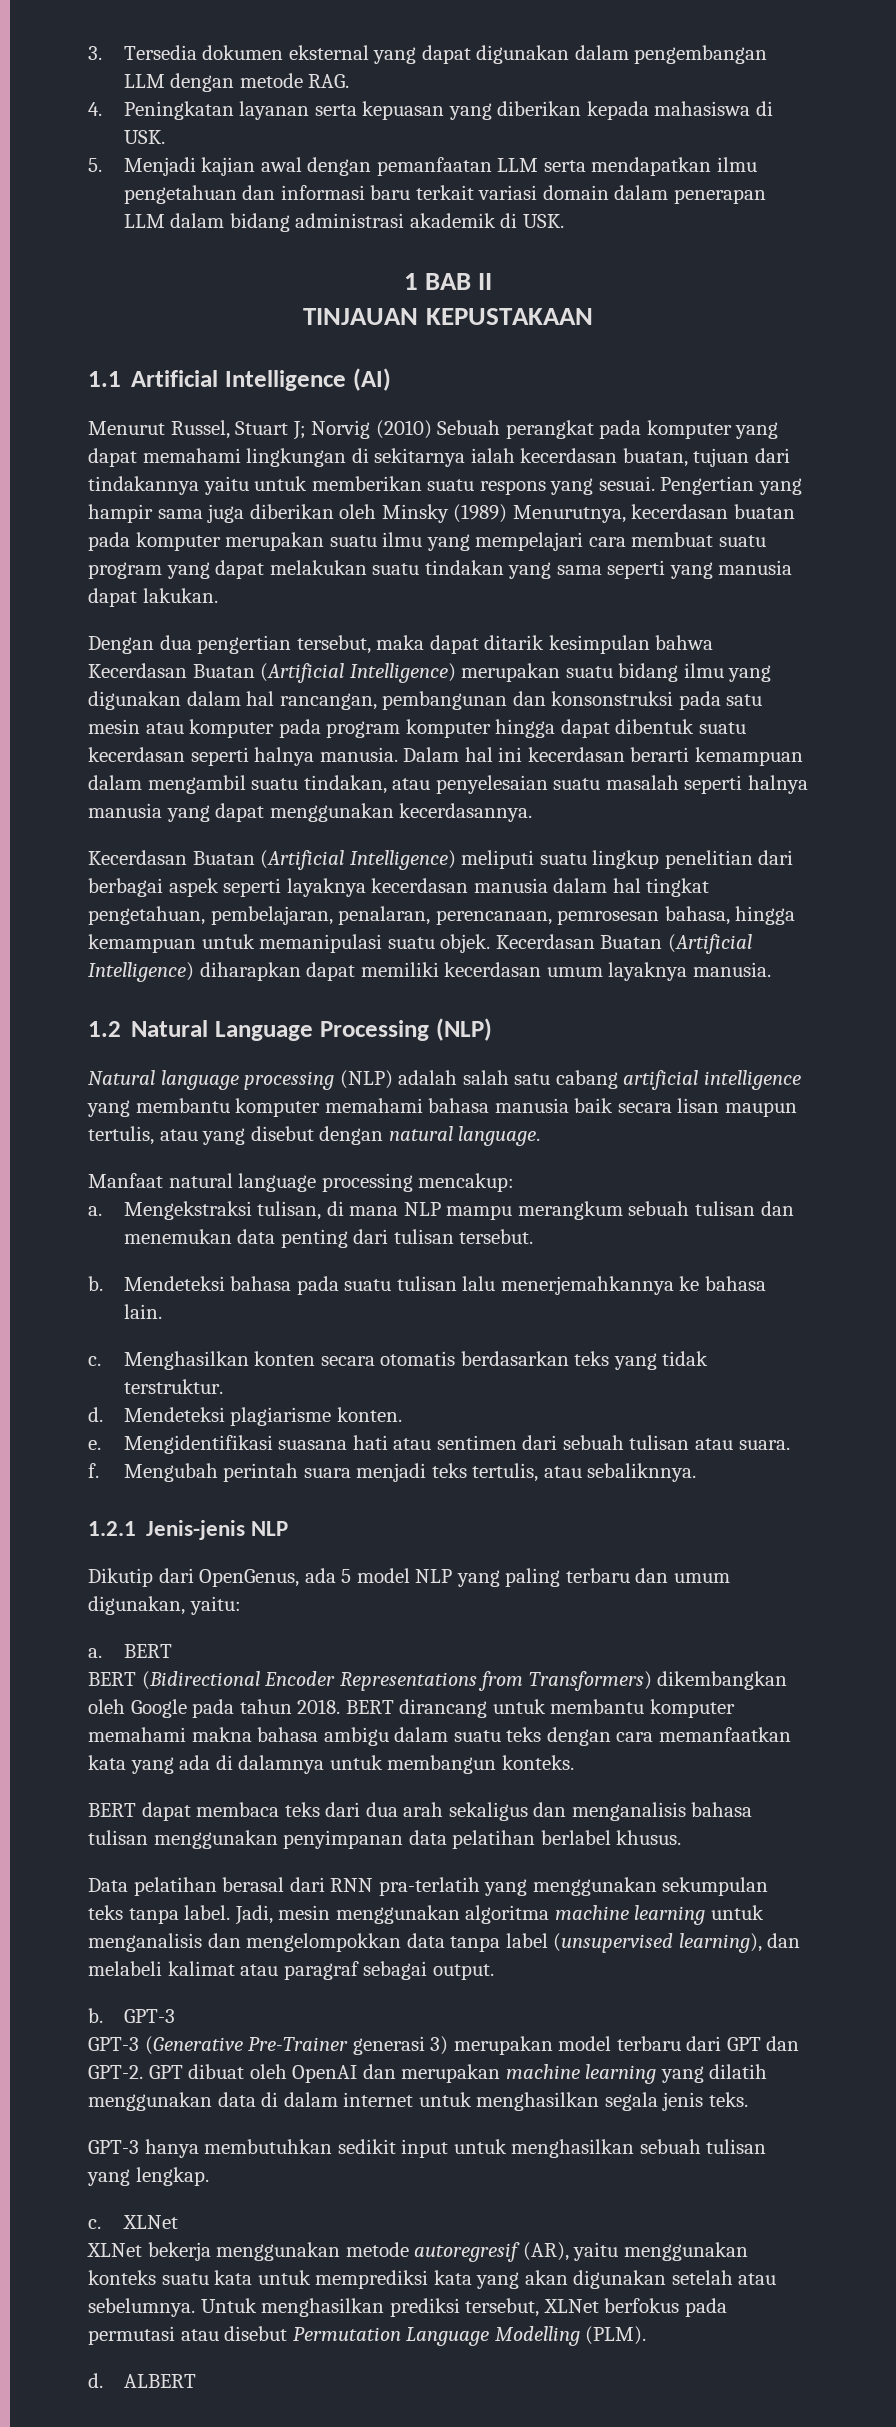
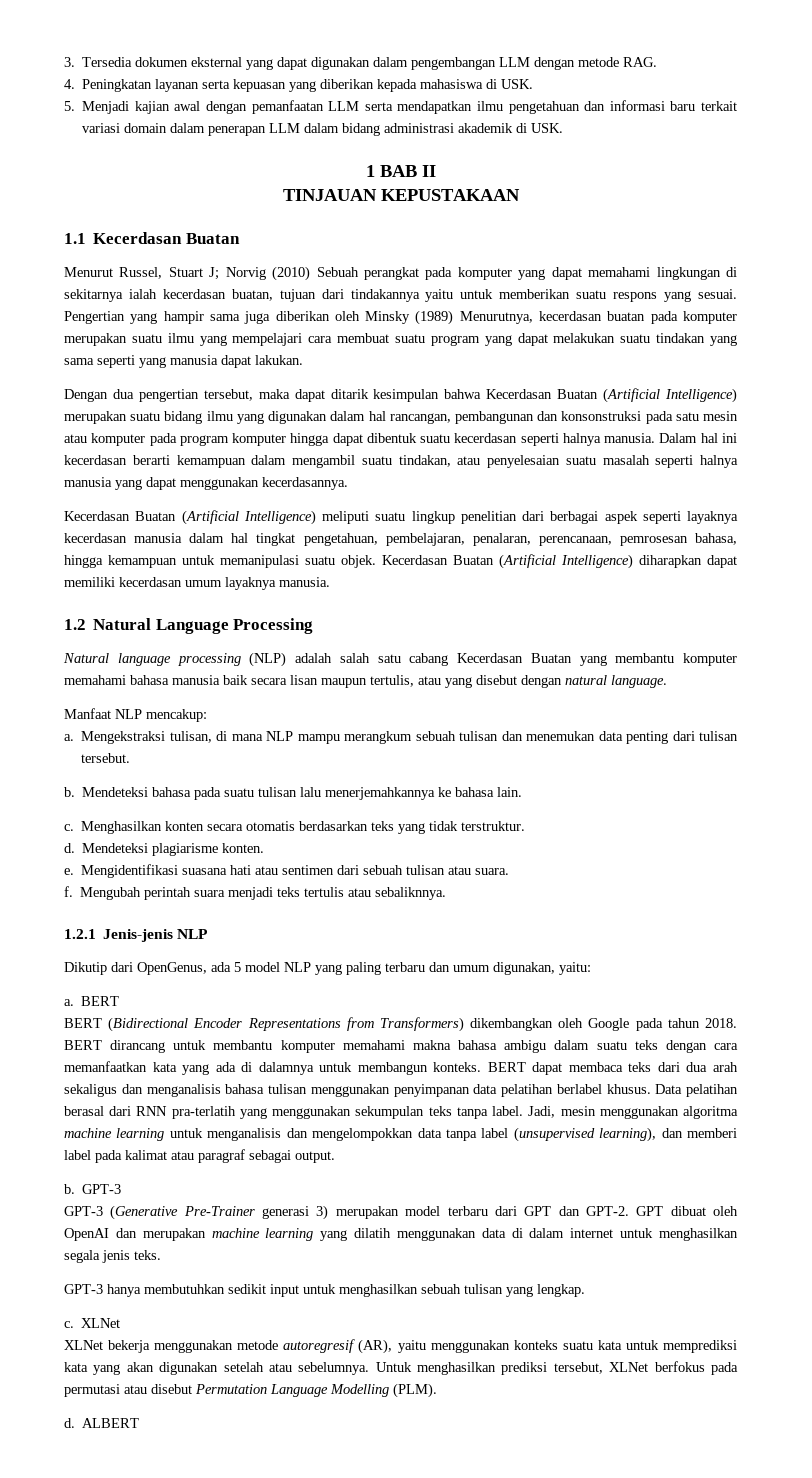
- 1.1 Artificial Intelligence (AI)
+ 1.1 Kecerdasan Buatan
- 1.2 Natural Language Processing (NLP)
+ 1.2 Natural Language Processing
- Natural language processing (NLP) adalah salah satu cabang artificial intelligence yang membantu komputer memahami bahasa manusia baik secara lisan maupun tertulis, atau yang disebut dengan natural language.
+ Natural language processing (NLP) adalah salah satu cabang Kecerdasan Buatan yang membantu komputer memahami bahasa manusia baik secara lisan maupun tertulis, atau yang disebut dengan natural language.
- Manfaat natural language processing mencakup:
+ Manfaat NLP mencakup:
- Mengubah perintah suara menjadi teks tertulis, atau sebaliknnya.
+ Mengubah perintah suara menjadi teks tertulis atau sebaliknnya.
- BERT dirancang untuk membantu komputer memahami makna bahasa ambigu dalam suatu teks dengan cara memanfaatkan kata yang ada di dalamnya untuk membangun konteks.
- BERT dapat membaca teks dari dua arah sekaligus dan menganalisis bahasa tulisan menggunakan penyimpanan data pelatihan berlabel khusus.
- Data pelatihan berasal dari RNN pra-terlatih yang menggunakan sekumpulan teks tanpa label.
+ BERT dirancang untuk membantu komputer memahami makna bahasa ambigu dalam suatu teks dengan cara memanfaatkan kata yang ada di dalamnya untuk membangun konteks. BERT dapat membaca teks dari dua arah sekaligus dan menganalisis bahasa tulisan menggunakan penyimpanan data pelatihan berlabel khusus. Data pelatihan berasal dari RNN pra-terlatih yang menggunakan sekumpulan teks tanpa label.
- Jadi, mesin menggunakan algoritma machine learning untuk menganalisis dan mengelompokkan data tanpa label (unsupervised learning), dan melabeli kalimat atau paragraf sebagai output.
+ Jadi, mesin menggunakan algoritma machine learning untuk menganalisis dan mengelompokkan data tanpa label (unsupervised learning), dan memberi label pada kalimat atau paragraf sebagai output.

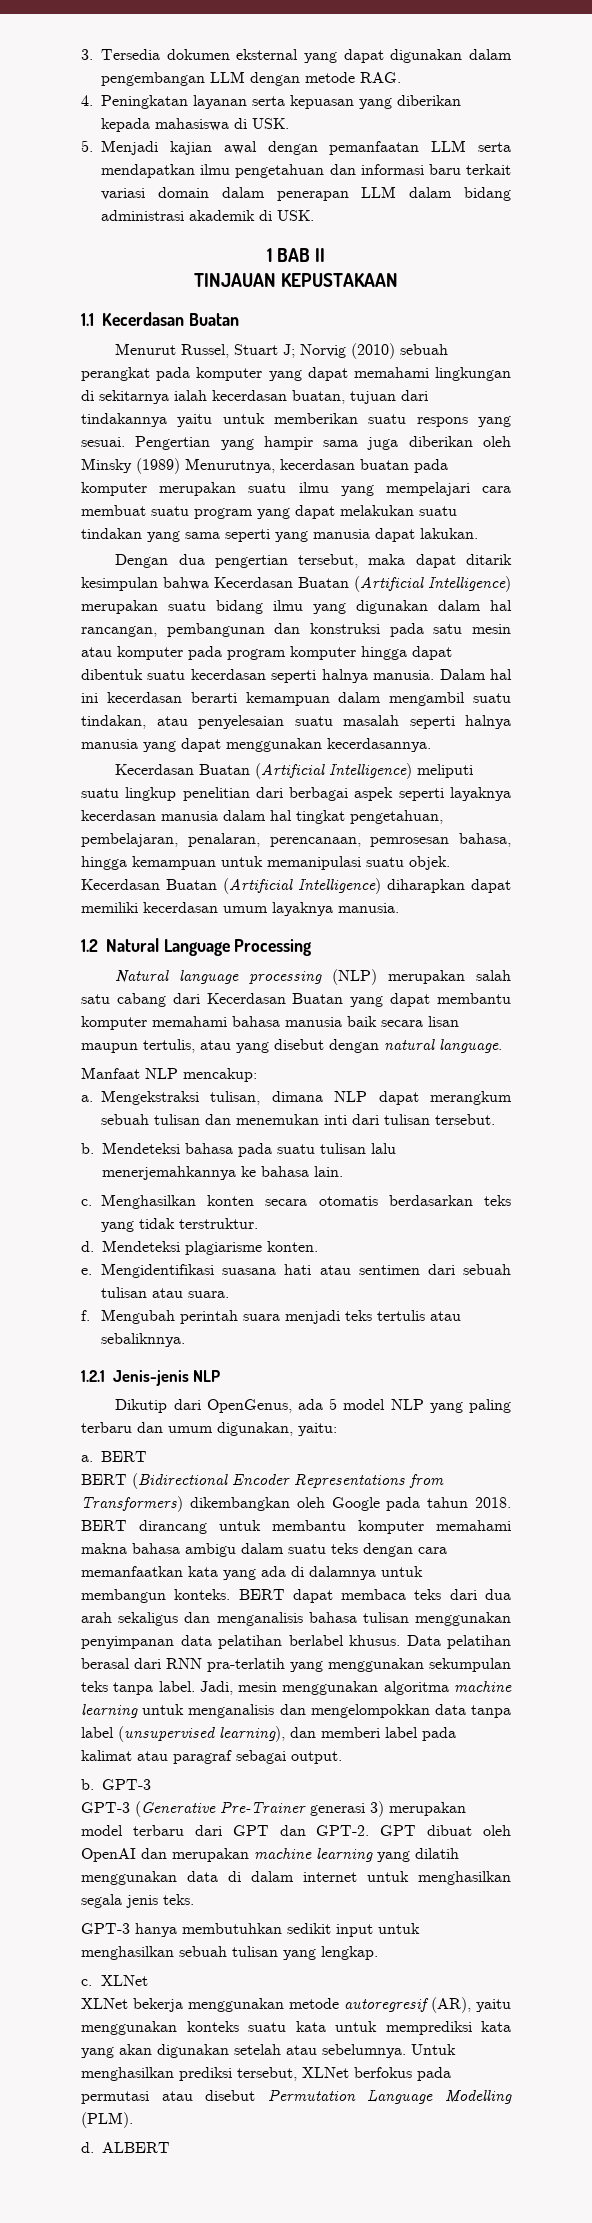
- Menurut Russel, Stuart J; Norvig (2010) Sebuah perangkat pada komputer yang dapat memahami lingkungan di sekitarnya ialah kecerdasan buatan, tujuan dari tindakannya yaitu untuk memberikan suatu respons yang sesuai.
+ Menurut Russel, Stuart J; Norvig (2010) sebuah perangkat pada komputer yang dapat memahami lingkungan di sekitarnya ialah kecerdasan buatan, tujuan dari tindakannya yaitu untuk memberikan suatu respons yang sesuai.
- Dengan dua pengertian tersebut, maka dapat ditarik kesimpulan bahwa Kecerdasan Buatan (Artificial Intelligence) merupakan suatu bidang ilmu yang digunakan dalam hal rancangan, pembangunan dan konsonstruksi pada satu mesin atau komputer pada program komputer hingga dapat dibentuk suatu kecerdasan seperti halnya manusia.
+ Dengan dua pengertian tersebut, maka dapat ditarik kesimpulan bahwa Kecerdasan Buatan (Artificial Intelligence) merupakan suatu bidang ilmu yang digunakan dalam hal rancangan, pembangunan dan konstruksi pada satu mesin atau komputer pada program komputer hingga dapat dibentuk suatu kecerdasan seperti halnya manusia.
- Natural language processing (NLP) adalah salah satu cabang Kecerdasan Buatan yang membantu komputer memahami bahasa manusia baik secara lisan maupun tertulis, atau yang disebut dengan natural language.
+ Natural language processing (NLP) merupakan salah satu cabang dari Kecerdasan Buatan yang dapat membantu komputer memahami bahasa manusia baik secara lisan maupun tertulis, atau yang disebut dengan natural language.
- Mengekstraksi tulisan, di mana NLP mampu merangkum sebuah tulisan dan menemukan data penting dari tulisan tersebut.
+ Mengekstraksi tulisan, dimana NLP dapat merangkum sebuah tulisan dan menemukan inti dari tulisan tersebut.

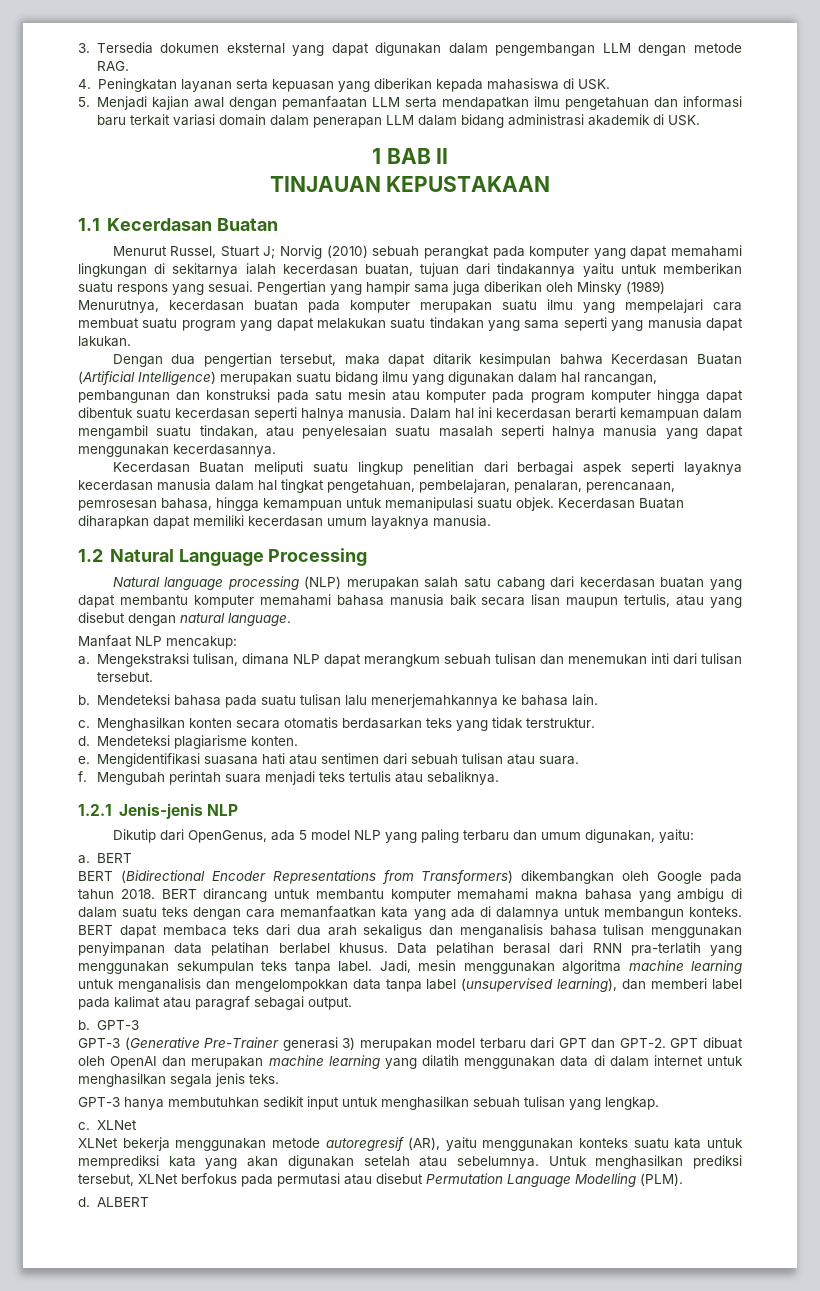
- Kecerdasan Buatan (Artificial Intelligence) meliputi suatu lingkup penelitian dari berbagai aspek seperti layaknya kecerdasan manusia dalam hal tingkat pengetahuan, pembelajaran, penalaran, perencanaan, pemrosesan bahasa, hingga kemampuan untuk memanipulasi suatu objek.
+ Kecerdasan Buatan meliputi suatu lingkup penelitian dari berbagai aspek seperti layaknya kecerdasan manusia dalam hal tingkat pengetahuan, pembelajaran, penalaran, perencanaan, pemrosesan bahasa, hingga kemampuan untuk memanipulasi suatu objek.
- Kecerdasan Buatan (Artificial Intelligence) diharapkan dapat memiliki kecerdasan umum layaknya manusia.
+ Kecerdasan Buatan diharapkan dapat memiliki kecerdasan umum layaknya manusia.
- Natural language processing (NLP) merupakan salah satu cabang dari Kecerdasan Buatan yang dapat membantu komputer memahami bahasa manusia baik secara lisan maupun tertulis, atau yang disebut dengan natural language.
+ Natural language processing (NLP) merupakan salah satu cabang dari kecerdasan buatan yang dapat membantu komputer memahami bahasa manusia baik secara lisan maupun tertulis, atau yang disebut dengan natural language.
- Mengubah perintah suara menjadi teks tertulis atau sebaliknnya.
+ Mengubah perintah suara menjadi teks tertulis atau sebaliknya.
- BERT dirancang untuk membantu komputer memahami makna bahasa ambigu dalam suatu teks dengan cara memanfaatkan kata yang ada di dalamnya untuk membangun konteks.
+ BERT dirancang untuk membantu komputer memahami makna bahasa yang ambigu di dalam suatu teks dengan cara memanfaatkan kata yang ada di dalamnya untuk membangun konteks.

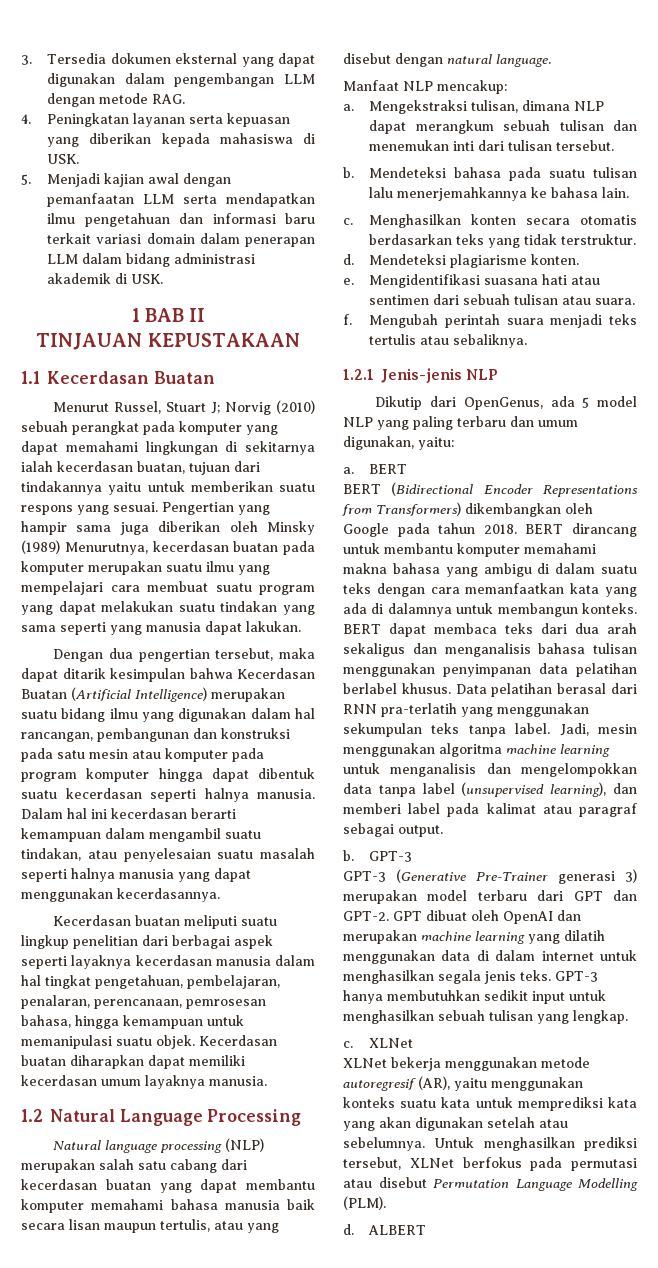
- Kecerdasan Buatan meliputi suatu lingkup penelitian dari berbagai aspek seperti layaknya kecerdasan manusia dalam hal tingkat pengetahuan, pembelajaran, penalaran, perencanaan, pemrosesan bahasa, hingga kemampuan untuk memanipulasi suatu objek.
+ Kecerdasan buatan meliputi suatu lingkup penelitian dari berbagai aspek seperti layaknya kecerdasan manusia dalam hal tingkat pengetahuan, pembelajaran, penalaran, perencanaan, pemrosesan bahasa, hingga kemampuan untuk memanipulasi suatu objek.
- Kecerdasan Buatan diharapkan dapat memiliki kecerdasan umum layaknya manusia.
+ Kecerdasan buatan diharapkan dapat memiliki kecerdasan umum layaknya manusia.
- GPT dibuat oleh OpenAI dan merupakan machine learning yang dilatih menggunakan data di dalam internet untuk menghasilkan segala jenis teks.
- GPT-3 hanya membutuhkan sedikit input untuk menghasilkan sebuah tulisan yang lengkap.
+ GPT dibuat oleh OpenAI dan merupakan machine learning yang dilatih menggunakan data di dalam internet untuk menghasilkan segala jenis teks. GPT-3 hanya membutuhkan sedikit input untuk menghasilkan sebuah tulisan yang lengkap.

